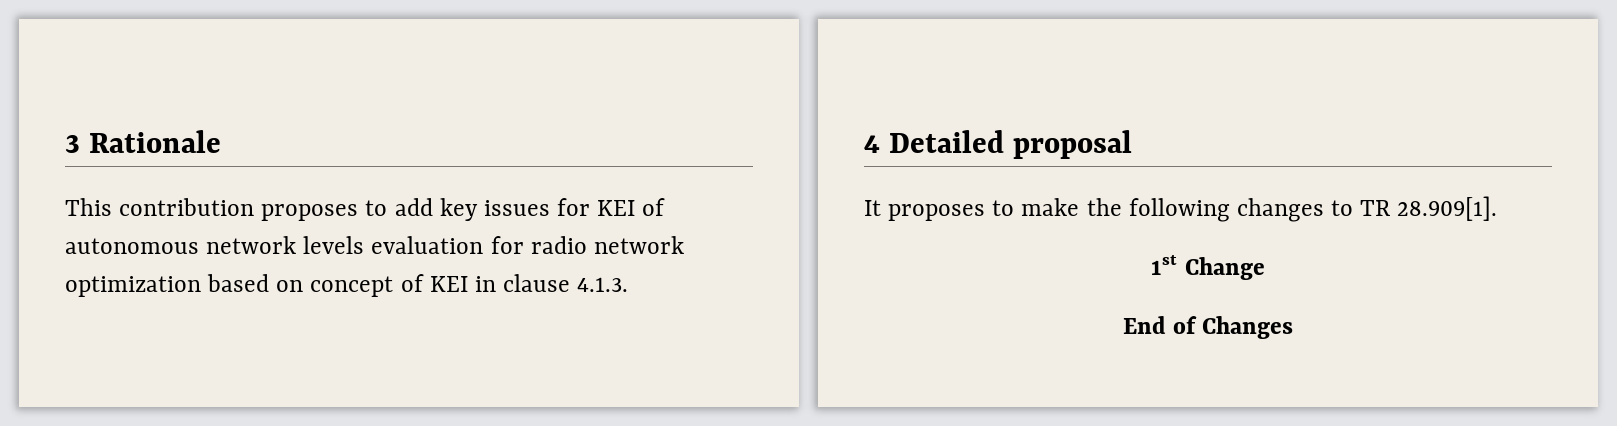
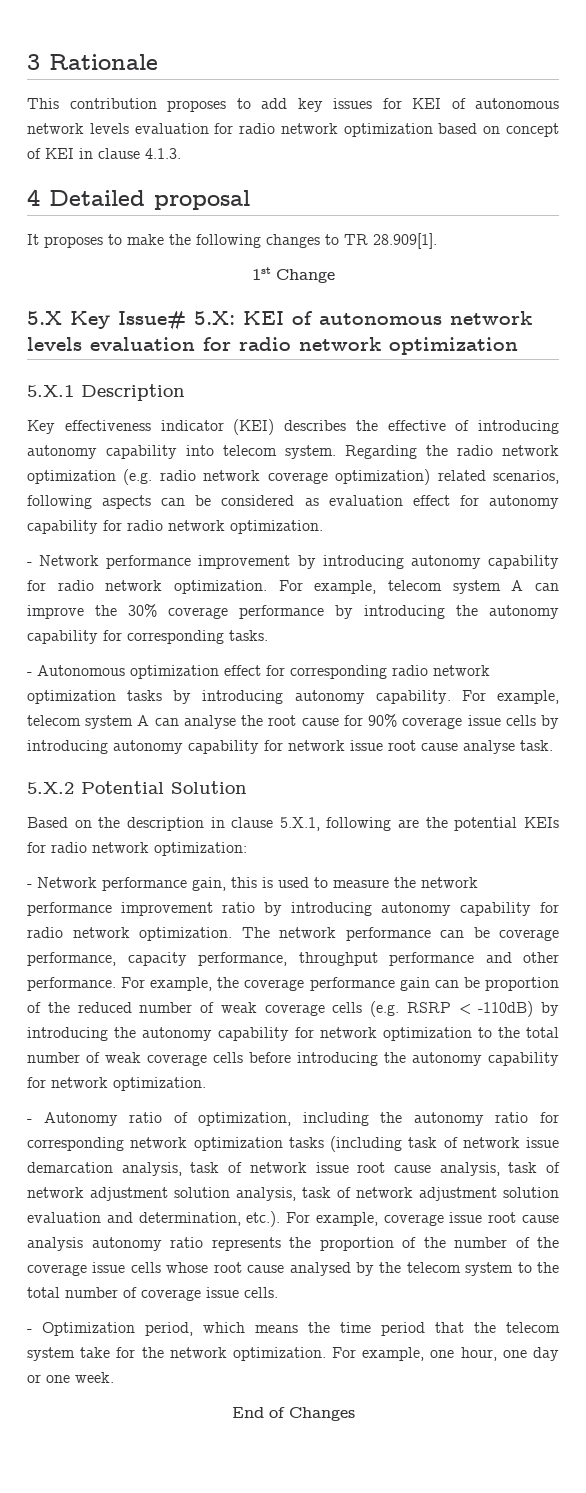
+ 5.X Key Issue# 5.X: KEI of autonomous network levels evaluation for radio network optimization
+ 5.X.1 Description
+ Key effectiveness indicator (KEI) describes the effective of introducing autonomy capability into telecom system. Regarding the radio network optimization (e.g. radio network coverage optimization) related scenarios, following aspects can be considered as evaluation effect for autonomy capability for radio network optimization.
+ - Network performance improvement by introducing autonomy capability for radio network optimization. For example, telecom system A can improve the 30% coverage performance by introducing the autonomy capability for corresponding tasks.
+ - Autonomous optimization effect for corresponding radio network optimization tasks by introducing autonomy capability. For example, telecom system A can analyse the root cause for 90% coverage issue cells by introducing autonomy capability for network issue root cause analyse task.
+ 5.X.2 Potential Solution
+ Based on the description in clause 5.X.1, following are the potential KEIs for radio network optimization:
+ - Network performance gain, this is used to measure the network performance improvement ratio by introducing autonomy capability for radio network optimization. The network performance can be coverage performance, capacity performance, throughput performance and other performance. For example, the coverage performance gain can be proportion of the reduced number of weak coverage cells (e.g. RSRP < -110dB) by introducing the autonomy capability for network optimization to the total number of weak coverage cells before introducing the autonomy capability for network optimization.
+ - Autonomy ratio of optimization, including the autonomy ratio for corresponding network optimization tasks (including task of network issue demarcation analysis, task of network issue root cause analysis, task of network adjustment solution analysis, task of network adjustment solution evaluation and determination, etc.). For example, coverage issue root cause analysis autonomy ratio represents the proportion of the number of the coverage issue cells whose root cause analysed by the telecom system to the total number of coverage issue cells.
+ - Optimization period, which means the time period that the telecom system take for the network optimization. For example, one hour, one day or one week.

